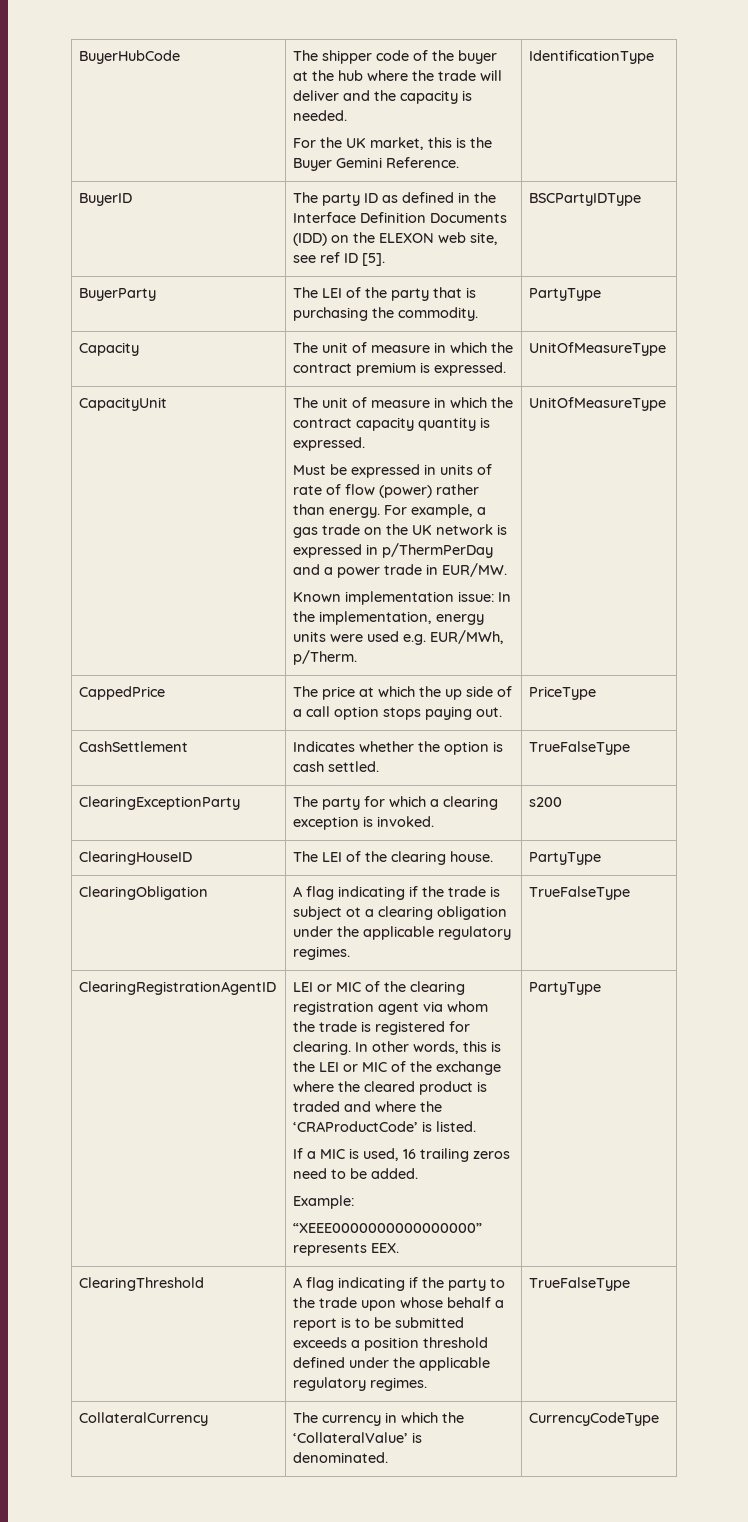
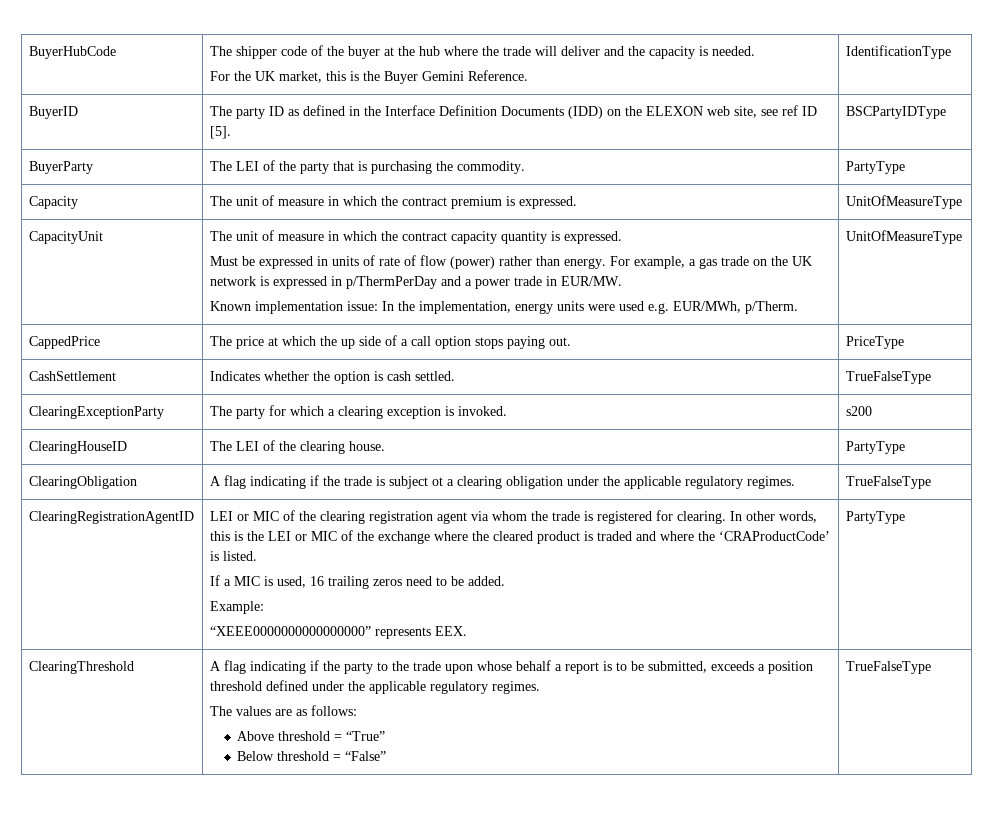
- A flag indicating if the party to the trade upon whose behalf a report is to be submitted exceeds a position threshold defined under the applicable regulatory regimes. | TrueFalseType
- CollateralCurrency | The currency in which the ‘CollateralValue’ is denominated. | CurrencyCodeType
+ A flag indicating if the party to the trade upon whose behalf a report is to be submitted, exceeds a position threshold defined under the applicable regulatory regimes.
+ The values are as follows:
+ Above threshold = “True”
+ Below threshold = “False” | TrueFalseType

